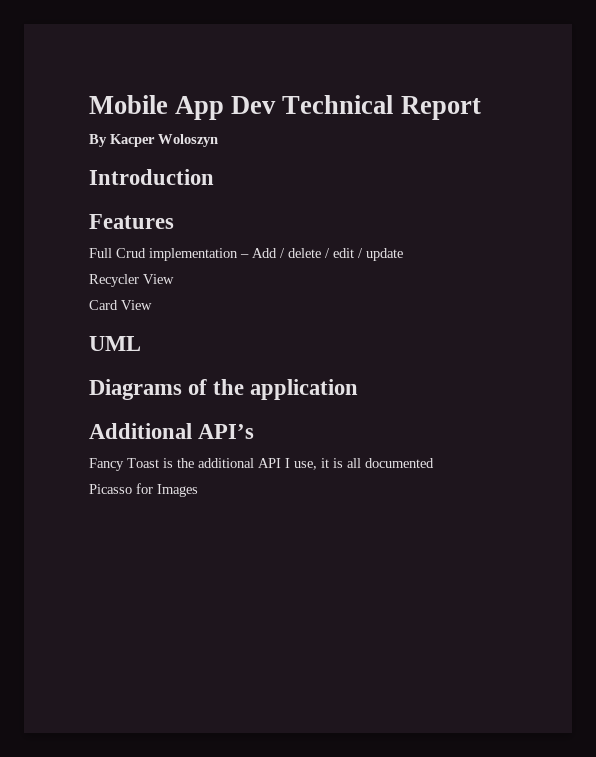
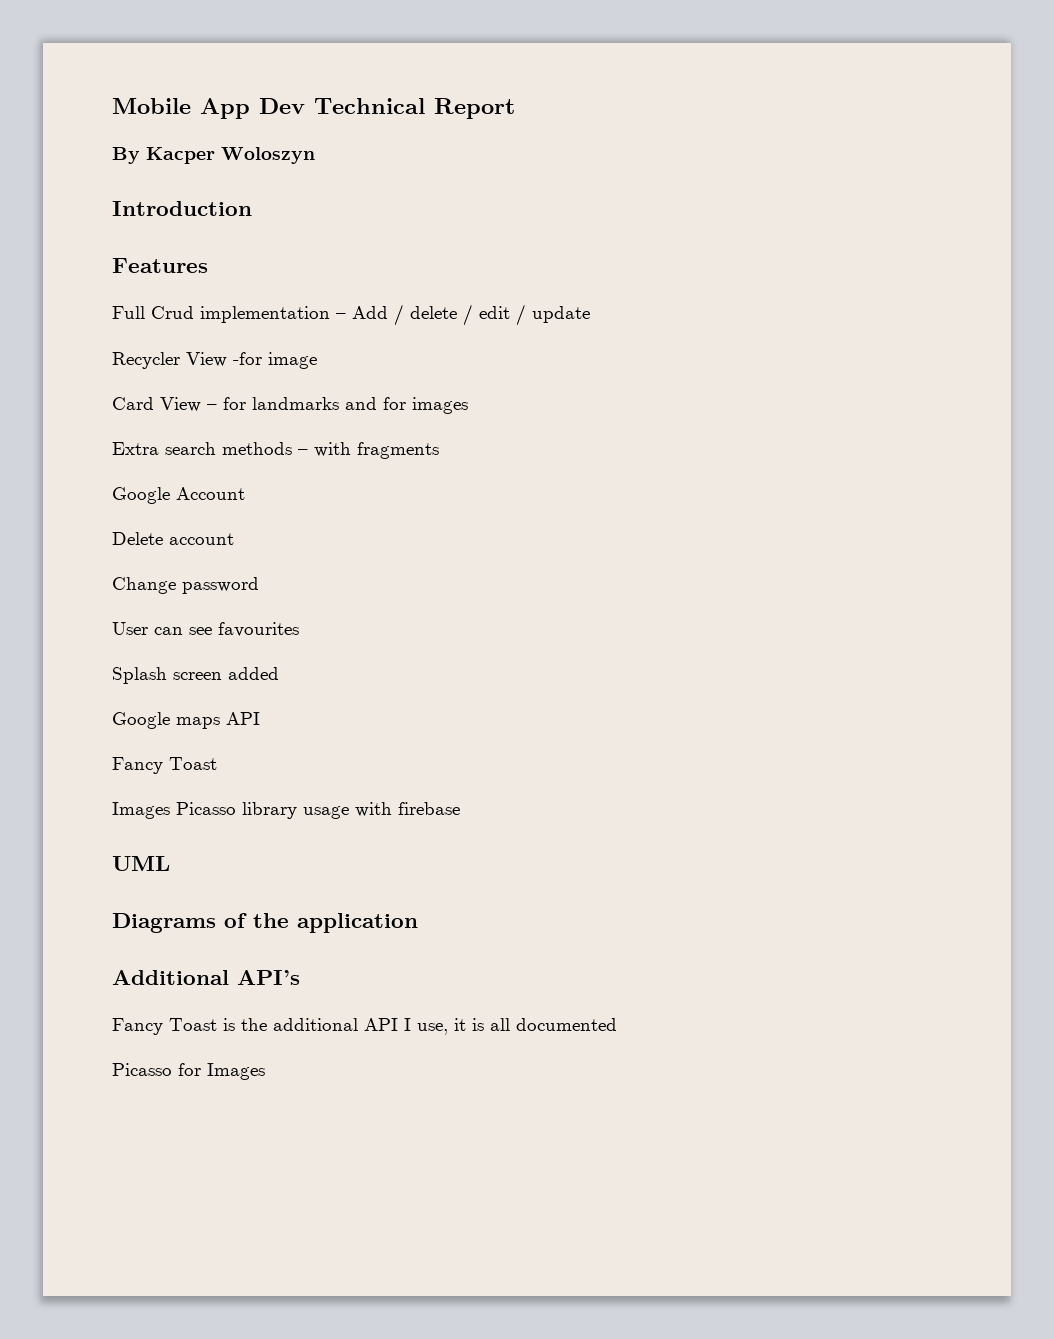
- Recycler View
+ Recycler View -for image
- Card View
+ Card View – for landmarks and for images
+ Extra search methods – with fragments
+ Google Account
+ Delete account
+ Change password
+ User can see favourites
+ Splash screen added
+ Google maps API
+ Fancy Toast
+ Images Picasso library usage with firebase

